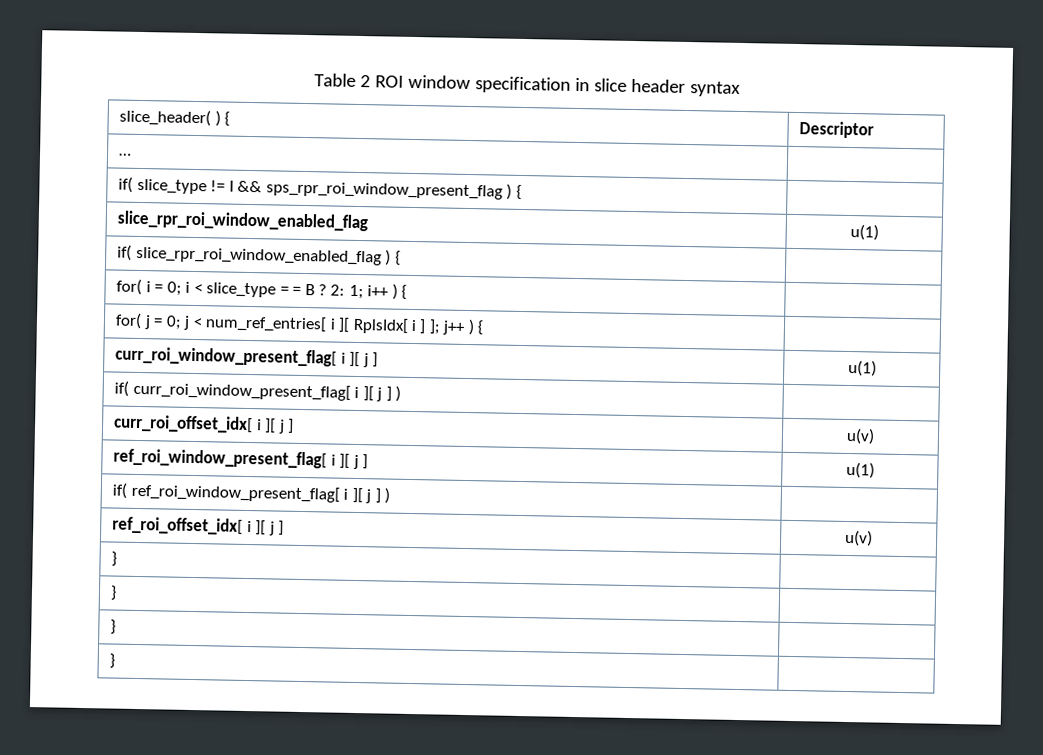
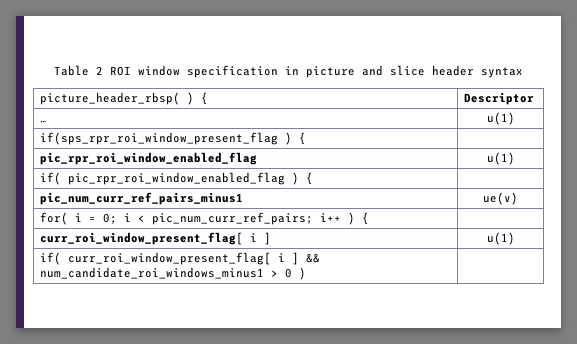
- Table 2 ROI window specification in slice header syntax
+ Table 2 ROI window specification in picture and slice header syntax
- slice_header( ) { | Descriptor
+ picture_header_rbsp( ) { | Descriptor
- … |
- if( slice_type != I && sps_rpr_roi_window_present_flag ) { |
- slice_rpr_roi_window_enabled_flag | u(1)
- if( slice_rpr_roi_window_enabled_flag ) { |
+ … | u(1)
+ if(sps_rpr_roi_window_present_flag ) { |
+ pic_rpr_roi_window_enabled_flag | u(1)
+ if( pic_rpr_roi_window_enabled_flag ) { |
+ pic_num_curr_ref_pairs_minus1 | ue(v)
- for( i = 0; i < slice_type = = B ? 2: 1; i++ ) { |
- for( j = 0; j < num_ref_entries[ i ][ RplsIdx[ i ] ]; j++ ) { |
+ for( i = 0; i < pic_num_curr_ref_pairs; i++ ) { |
- curr_roi_window_present_flag[ i ][ j ] | u(1)
+ curr_roi_window_present_flag[ i ] | u(1)
- if( curr_roi_window_present_flag[ i ][ j ] ) |
- curr_roi_offset_idx[ i ][ j ] | u(v)
- ref_roi_window_present_flag[ i ][ j ] | u(1)
- if( ref_roi_window_present_flag[ i ][ j ] ) |
- ref_roi_offset_idx[ i ][ j ] | u(v)
- } |
- } |
- } |
- } |
+ if( curr_roi_window_present_flag[ i ] && num_candidate_roi_windows_minus1 > 0 ) |

